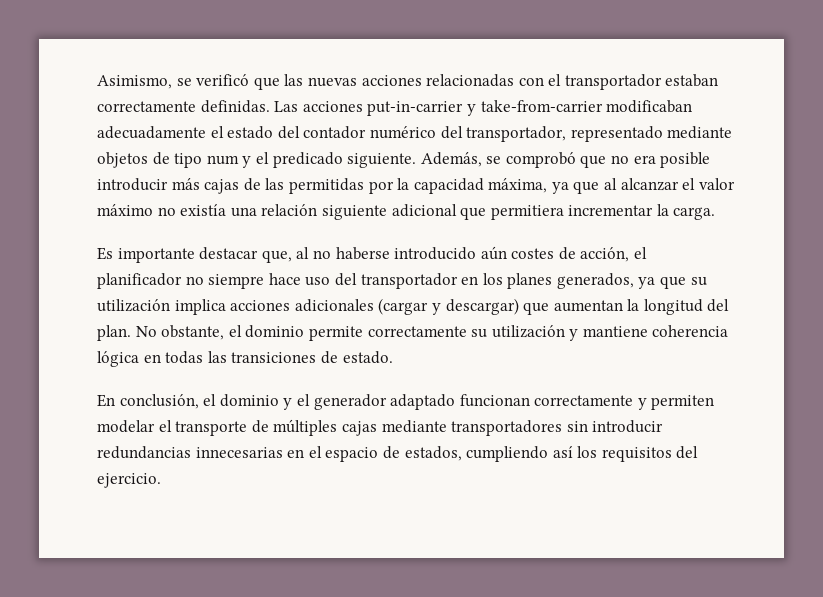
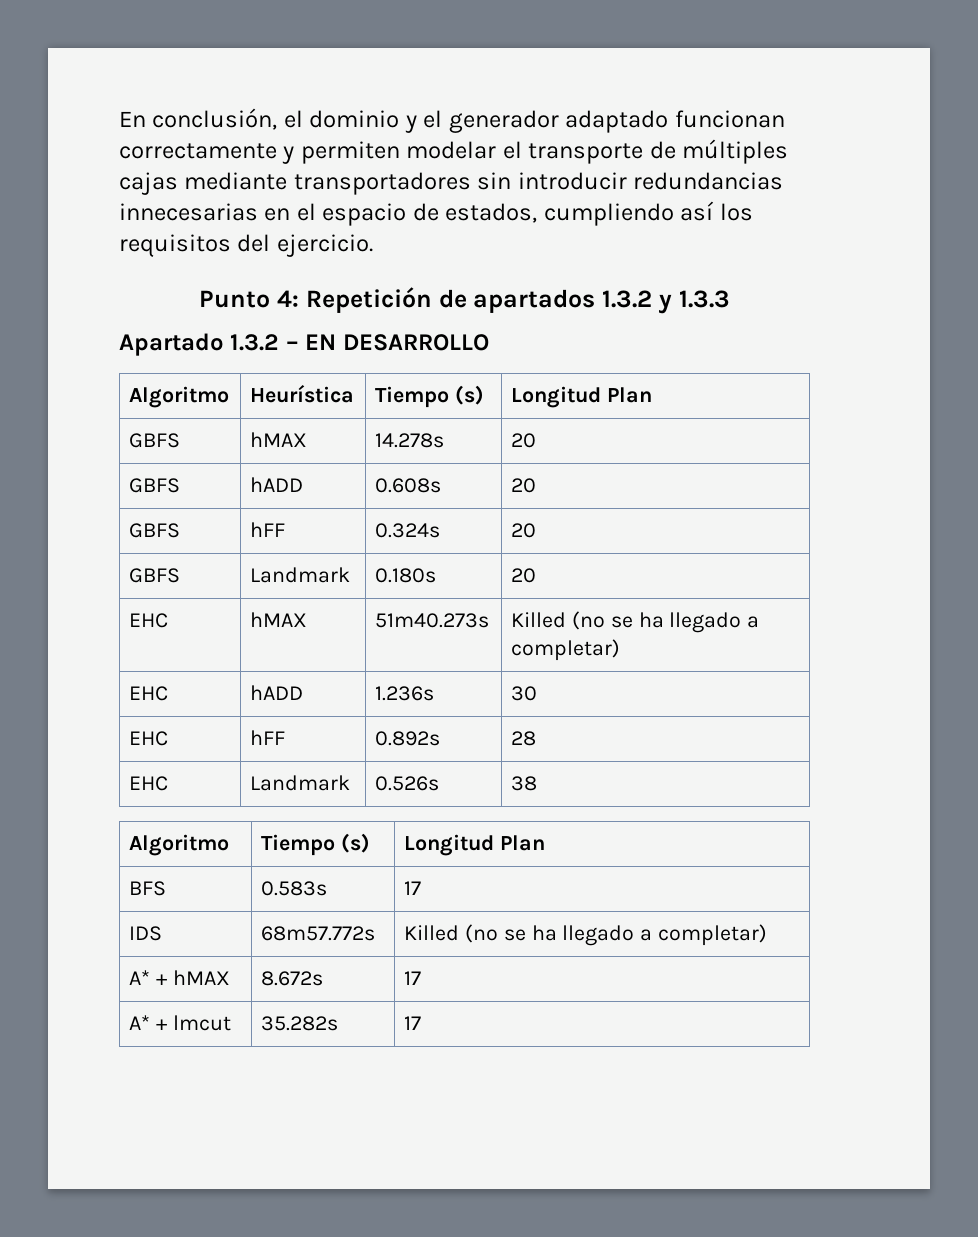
- Asimismo, se verificó que las nuevas acciones relacionadas con el transportador estaban correctamente definidas. Las acciones put-in-carrier y take-from-carrier modificaban adecuadamente el estado del contador numérico del transportador, representado mediante objetos de tipo num y el predicado siguiente. Además, se comprobó que no era posible introducir más cajas de las permitidas por la capacidad máxima, ya que al alcanzar el valor máximo no existía una relación siguiente adicional que permitiera incrementar la carga.
- Es importante destacar que, al no haberse introducido aún costes de acción, el planificador no siempre hace uso del transportador en los planes generados, ya que su utilización implica acciones adicionales (cargar y descargar) que aumentan la longitud del plan. No obstante, el dominio permite correctamente su utilización y mantiene coherencia lógica en todas las transiciones de estado.
+ Punto 4: Repetición de apartados 1.3.2 y 1.3.3
+ Apartado 1.3.2 – EN DESARROLLO
+ Algoritmo | Heurística | Tiempo (s) | Longitud Plan
+ GBFS | hMAX | 14.278s | 20
+ GBFS | hADD | 0.608s | 20
+ GBFS | hFF | 0.324s | 20
+ GBFS | Landmark | 0.180s | 20
+ EHC | hMAX | 51m40.273s | Killed (no se ha llegado a completar)
+ EHC | hADD | 1.236s | 30
+ EHC | hFF | 0.892s | 28
+ EHC | Landmark | 0.526s | 38
+ Algoritmo | Tiempo (s) | Longitud Plan
+ BFS | 0.583s | 17
+ IDS | 68m57.772s | Killed (no se ha llegado a completar)
+ A* + hMAX | 8.672s | 17
+ A* + lmcut | 35.282s | 17

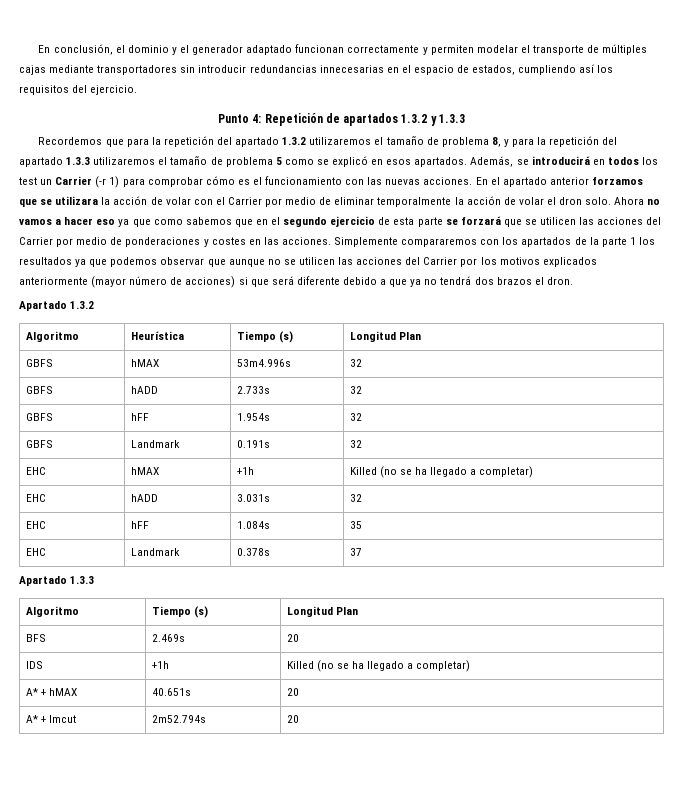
+ Recordemos que para la repetición del apartado 1.3.2 utilizaremos el tamaño de problema 8, y para la repetición del apartado 1.3.3 utilizaremos el tamaño de problema 5 como se explicó en esos apartados. Además, se introducirá en todos los test un Carrier (-r 1) para comprobar cómo es el funcionamiento con las nuevas acciones. En el apartado anterior forzamos que se utilizara la acción de volar con el Carrier por medio de eliminar temporalmente la acción de volar el dron solo. Ahora no vamos a hacer eso ya que como sabemos que en el segundo ejercicio de esta parte se forzará que se utilicen las acciones del Carrier por medio de ponderaciones y costes en las acciones. Simplemente compararemos con los apartados de la parte 1 los resultados ya que podemos observar que aunque no se utilicen las acciones del Carrier por los motivos explicados anteriormente (mayor número de acciones) si que será diferente debido a que ya no tendrá dos brazos el dron.
- Apartado 1.3.2 – EN DESARROLLO
+ Apartado 1.3.2
- GBFS | hMAX | 14.278s | 20
+ GBFS | hMAX | 53m4.996s | 32
- GBFS | hADD | 0.608s | 20
+ GBFS | hADD | 2.733s | 32
- GBFS | hFF | 0.324s | 20
+ GBFS | hFF | 1.954s | 32
- GBFS | Landmark | 0.180s | 20
+ GBFS | Landmark | 0.191s | 32
- EHC | hMAX | 51m40.273s | Killed (no se ha llegado a completar)
+ EHC | hMAX | +1h | Killed (no se ha llegado a completar)
- EHC | hADD | 1.236s | 30
+ EHC | hADD | 3.031s | 32
- EHC | hFF | 0.892s | 28
+ EHC | hFF | 1.084s | 35
- EHC | Landmark | 0.526s | 38
+ EHC | Landmark | 0.378s | 37
+ Apartado 1.3.3
- BFS | 0.583s | 17
+ BFS | 2.469s | 20
- IDS | 68m57.772s | Killed (no se ha llegado a completar)
+ IDS | +1h | Killed (no se ha llegado a completar)
- A* + hMAX | 8.672s | 17
+ A* + hMAX | 40.651s | 20
- A* + lmcut | 35.282s | 17
+ A* + lmcut | 2m52.794s | 20

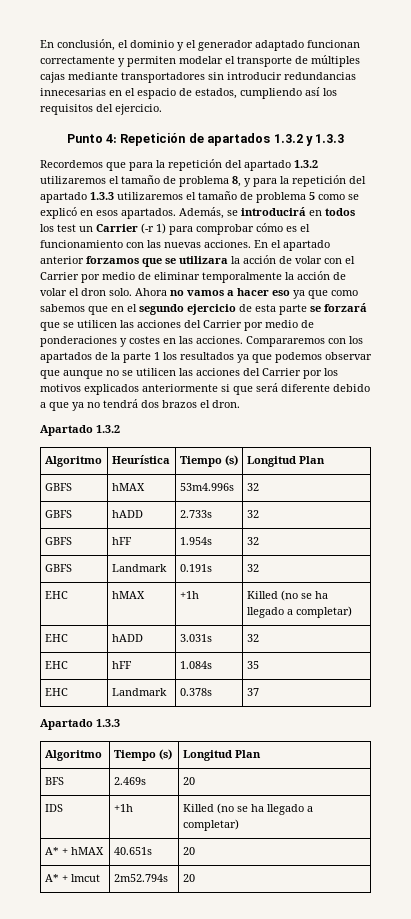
- Simplemente compararemos con los apartados de la parte 1 los resultados ya que podemos observar que aunque no se utilicen las acciones del Carrier por los motivos explicados anteriormente (mayor número de acciones) si que será diferente debido a que ya no tendrá dos brazos el dron.
+ Compararemos con los apartados de la parte 1 los resultados ya que podemos observar que aunque no se utilicen las acciones del Carrier por los motivos explicados anteriormente si que será diferente debido a que ya no tendrá dos brazos el dron.

